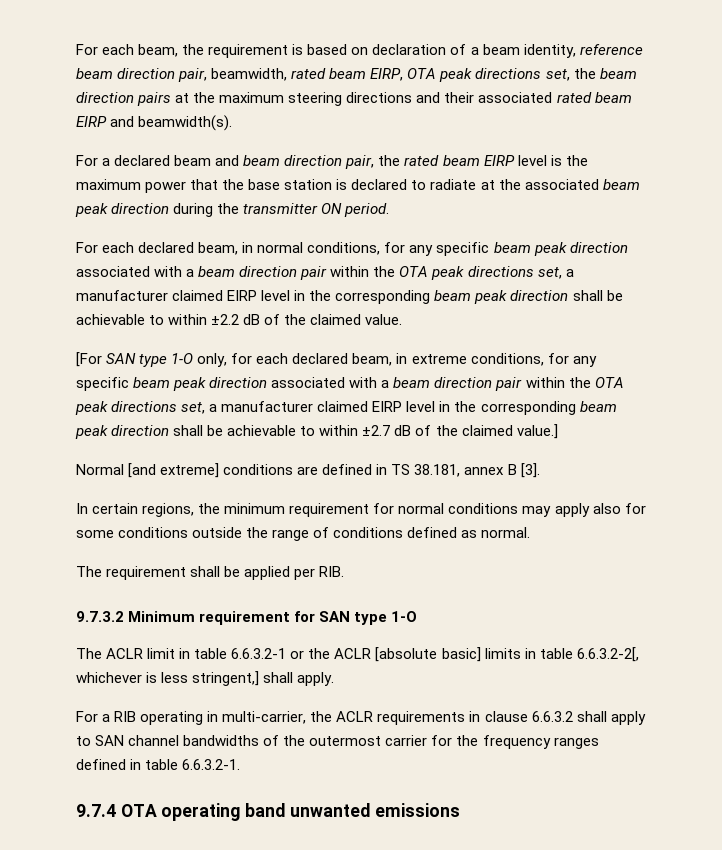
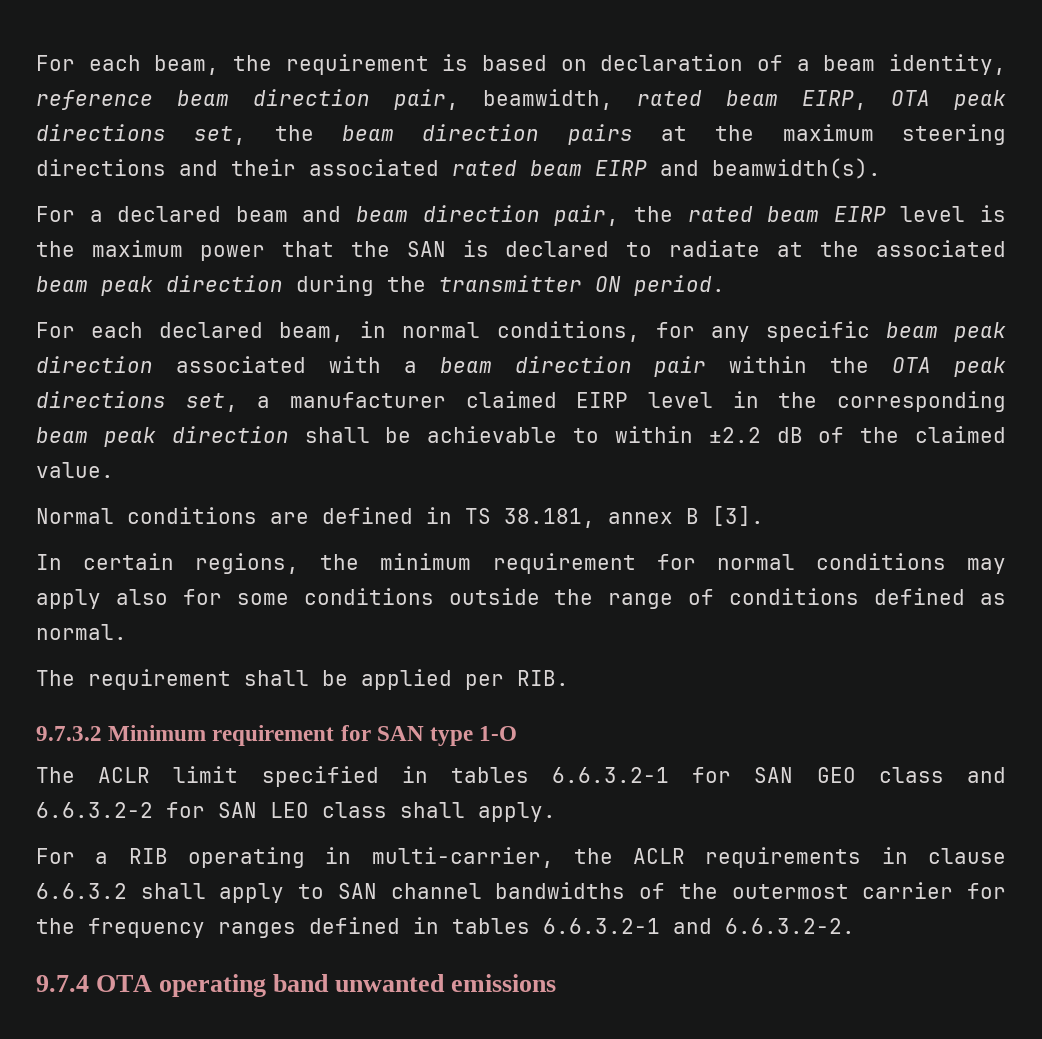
- For a declared beam and beam direction pair, the rated beam EIRP level is the maximum power that the base station is declared to radiate at the associated beam peak direction during the transmitter ON period.
+ For a declared beam and beam direction pair, the rated beam EIRP level is the maximum power that the SAN is declared to radiate at the associated beam peak direction during the transmitter ON period.
- [For SAN type 1-O only, for each declared beam, in extreme conditions, for any specific beam peak direction associated with a beam direction pair within the OTA peak directions set, a manufacturer claimed EIRP level in the corresponding beam peak direction shall be achievable to within ±2.7 dB of the claimed value.]
- Normal [and extreme] conditions are defined in TS 38.181, annex B [3].
+ Normal conditions are defined in TS 38.181, annex B [3].
- The ACLR limit in table 6.6.3.2-1 or the ACLR [absolute basic] limits in table 6.6.3.2-2[, whichever is less stringent,] shall apply.
+ The ACLR limit specified in tables 6.6.3.2-1 for SAN GEO class and 6.6.3.2-2 for SAN LEO class shall apply.
- For a RIB operating in multi-carrier, the ACLR requirements in clause 6.6.3.2 shall apply to SAN channel bandwidths of the outermost carrier for the frequency ranges defined in table 6.6.3.2-1.
+ For a RIB operating in multi-carrier, the ACLR requirements in clause 6.6.3.2 shall apply to SAN channel bandwidths of the outermost carrier for the frequency ranges defined in tables 6.6.3.2-1 and 6.6.3.2-2.

